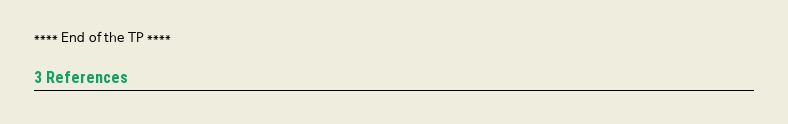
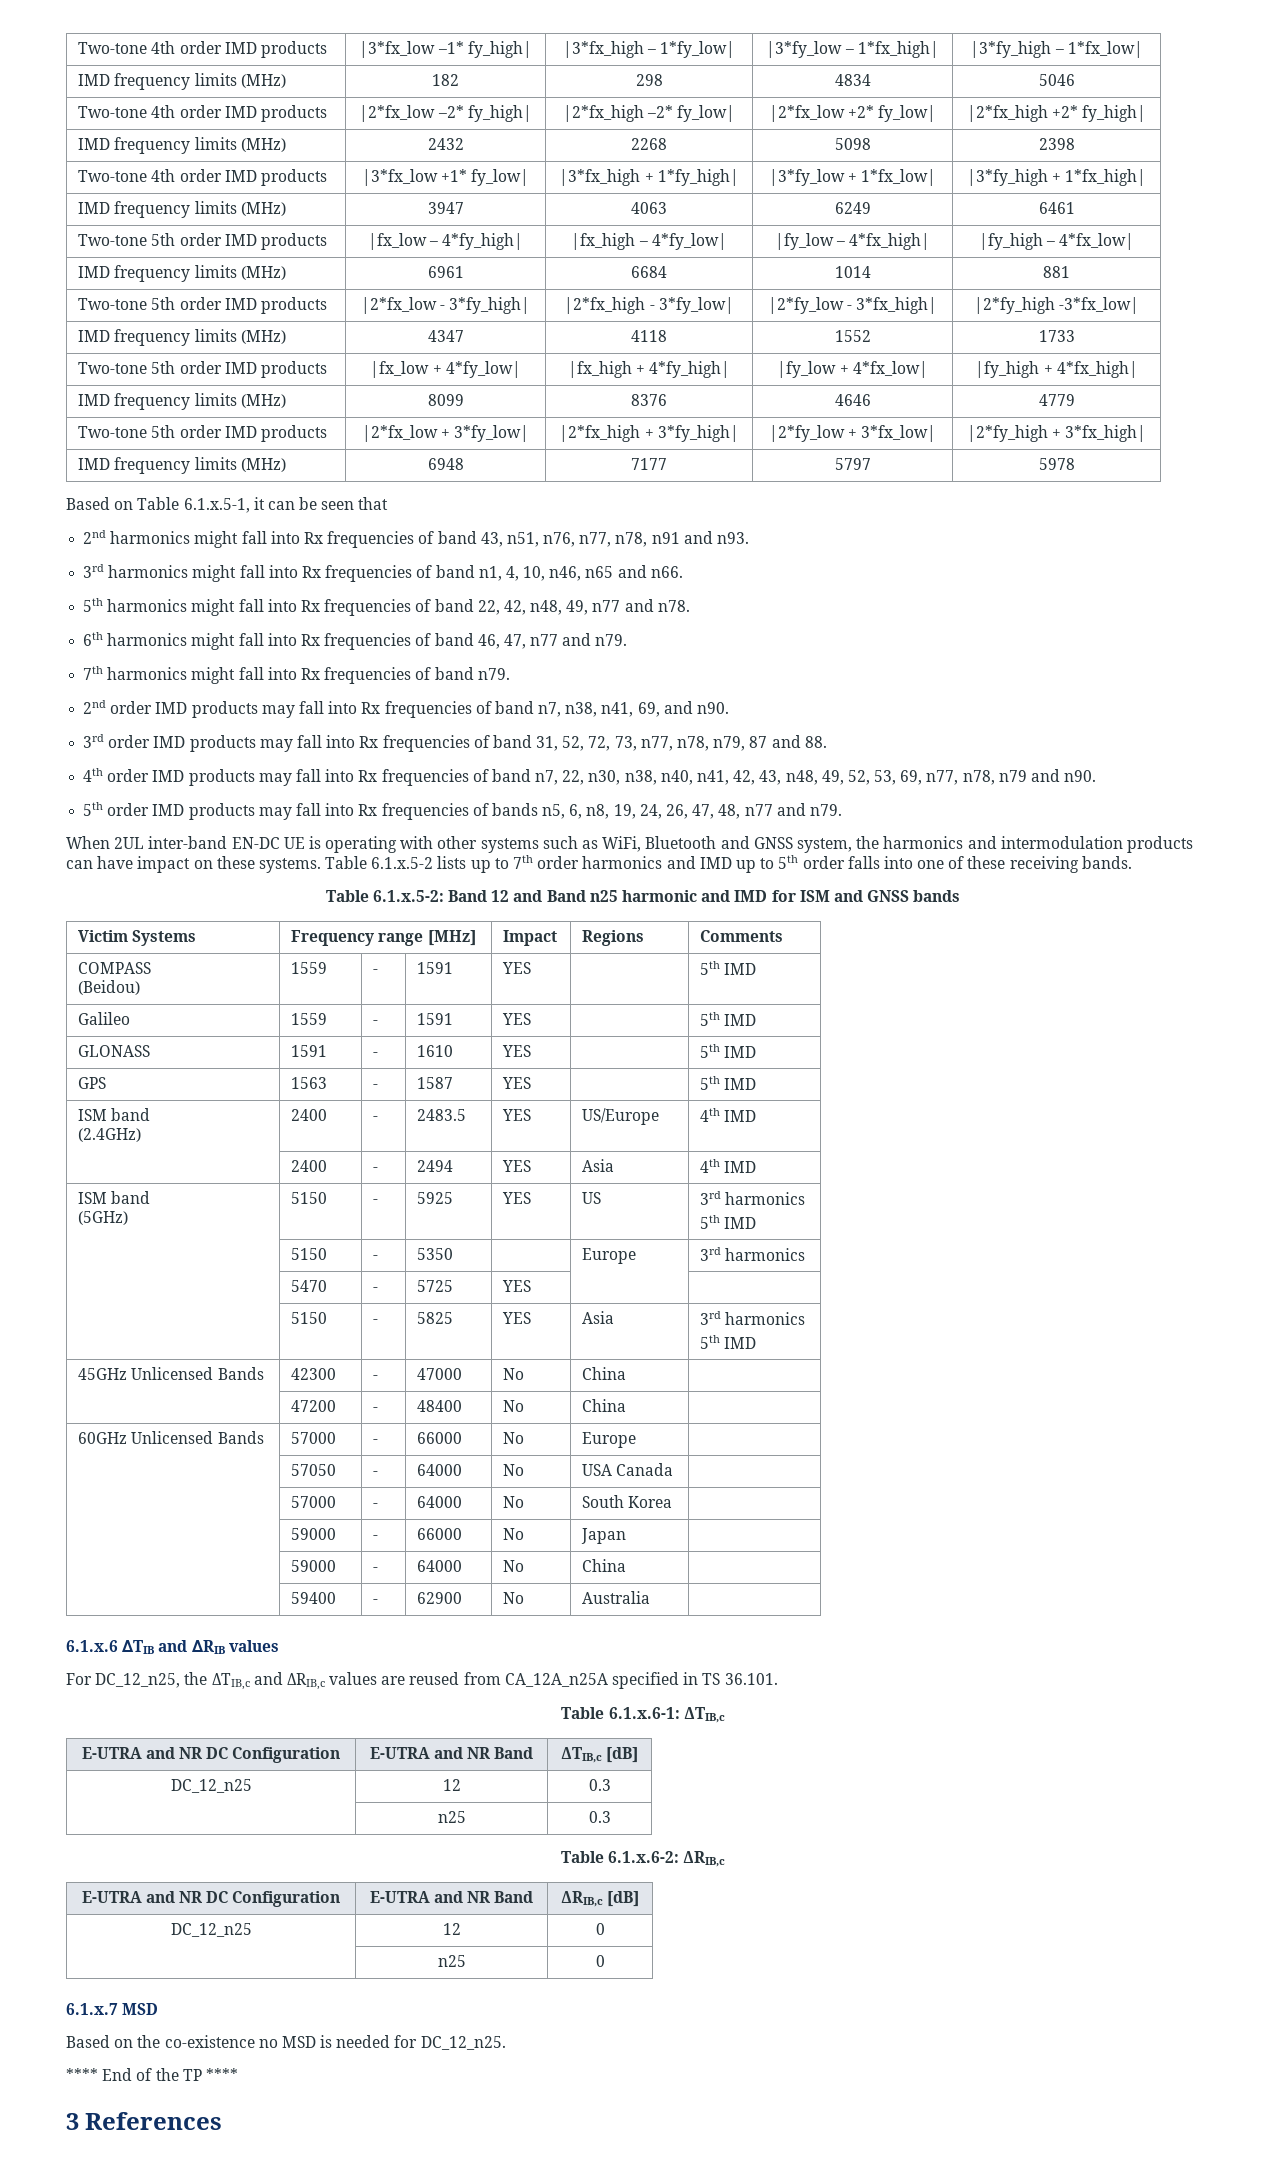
+ Two-tone 4th order IMD products | |3*fx_low –1* fy_high| | |3*fx_high – 1*fy_low| | |3*fy_low – 1*fx_high| | |3*fy_high – 1*fx_low|
+ IMD frequency limits (MHz) | 182 | 298 | 4834 | 5046
+ Two-tone 4th order IMD products | |2*fx_low –2* fy_high| | |2*fx_high –2* fy_low| | |2*fx_low +2* fy_low| | |2*fx_high +2* fy_high|
+ IMD frequency limits (MHz) | 2432 | 2268 | 5098 | 2398
+ Two-tone 4th order IMD products | |3*fx_low +1* fy_low| | |3*fx_high + 1*fy_high| | |3*fy_low + 1*fx_low| | |3*fy_high + 1*fx_high|
+ IMD frequency limits (MHz) | 3947 | 4063 | 6249 | 6461
+ Two-tone 5th order IMD products | |fx_low – 4*fy_high| | |fx_high – 4*fy_low| | |fy_low – 4*fx_high| | |fy_high – 4*fx_low|
+ IMD frequency limits (MHz) | 6961 | 6684 | 1014 | 881
+ Two-tone 5th order IMD products | |2*fx_low - 3*fy_high| | |2*fx_high - 3*fy_low| | |2*fy_low - 3*fx_high| | |2*fy_high -3*fx_low|
+ IMD frequency limits (MHz) | 4347 | 4118 | 1552 | 1733
+ Two-tone 5th order IMD products | |fx_low + 4*fy_low| | |fx_high + 4*fy_high| | |fy_low + 4*fx_low| | |fy_high + 4*fx_high|
+ IMD frequency limits (MHz) | 8099 | 8376 | 4646 | 4779
+ Two-tone 5th order IMD products | |2*fx_low + 3*fy_low| | |2*fx_high + 3*fy_high| | |2*fy_low + 3*fx_low| | |2*fy_high + 3*fx_high|
+ IMD frequency limits (MHz) | 6948 | 7177 | 5797 | 5978
+ Based on Table 6.1.x.5-1, it can be seen that
+ 2nd harmonics might fall into Rx frequencies of band 43, n51, n76, n77, n78, n91 and n93.
+ 3rd harmonics might fall into Rx frequencies of band n1, 4, 10, n46, n65 and n66.
+ 5th harmonics might fall into Rx frequencies of band 22, 42, n48, 49, n77 and n78.
+ 6th harmonics might fall into Rx frequencies of band 46, 47, n77 and n79.
+ 7th harmonics might fall into Rx frequencies of band n79.
+ 2nd order IMD products may fall into Rx frequencies of band n7, n38, n41, 69, and n90.
+ 3rd order IMD products may fall into Rx frequencies of band 31, 52, 72, 73, n77, n78, n79, 87 and 88.
+ 4th order IMD products may fall into Rx frequencies of band n7, 22, n30, n38, n40, n41, 42, 43, n48, 49, 52, 53, 69, n77, n78, n79 and n90.
+ 5th order IMD products may fall into Rx frequencies of bands n5, 6, n8, 19, 24, 26, 47, 48, n77 and n79.
+ When 2UL inter-band EN-DC UE is operating with other systems such as WiFi, Bluetooth and GNSS system, the harmonics and intermodulation products can have impact on these systems. Table 6.1.x.5-2 lists up to 7th order harmonics and IMD up to 5th order falls into one of these receiving bands.
+ Table 6.1.x.5-2: Band 12 and Band n25 harmonic and IMD for ISM and GNSS bands
+ Victim Systems | Frequency range [MHz] | Impact | Regions | Comments
+ COMPASS
+ (Beidou) | 1559 | - | 1591 | YES | | 5th IMD
+ Galileo | 1559 | - | 1591 | YES | | 5th IMD
+ GLONASS | 1591 | - | 1610 | YES | | 5th IMD
+ GPS | 1563 | - | 1587 | YES | | 5th IMD
+ ISM band
+ (2.4GHz) | 2400 | - | 2483.5 | YES | US/Europe | 4th IMD
+ | 2400 | - | 2494 | YES | Asia | 4th IMD
+ ISM band
+ (5GHz) | 5150 | - | 5925 | YES | US | 3rd harmonics
+ 5th IMD
+ | 5150 | - | 5350 | | Europe | 3rd harmonics
+ | 5470 | - | 5725 | YES | |
+ | 5150 | - | 5825 | YES | Asia | 3rd harmonics
+ 5th IMD
+ 45GHz Unlicensed Bands | 42300 | - | 47000 | No | China |
+ | 47200 | - | 48400 | No | China |
+ 60GHz Unlicensed Bands | 57000 | - | 66000 | No | Europe |
+ | 57050 | - | 64000 | No | USA Canada |
+ | 57000 | - | 64000 | No | South Korea |
+ | 59000 | - | 66000 | No | Japan |
+ | 59000 | - | 64000 | No | China |
+ | 59400 | - | 62900 | No | Australia |
+ 6.1.x.6 ∆TIB and ∆RIB values
+ For DC_12_n25, the ΔTIB,c and ΔRIB,c values are reused from CA_12A_n25A specified in TS 36.101.
+ Table 6.1.x.6-1: ΔTIB,c
+ E-UTRA and NR DC Configuration | E-UTRA and NR Band | ΔTIB,c [dB]
+ DC_12_n25 | 12 | 0.3
+ | n25 | 0.3
+ Table 6.1.x.6-2: ΔRIB,c
+ E-UTRA and NR DC Configuration | E-UTRA and NR Band | ΔRIB,c [dB]
+ DC_12_n25 | 12 | 0
+ | n25 | 0
+ 6.1.x.7 MSD
+ Based on the co-existence no MSD is needed for DC_12_n25.

